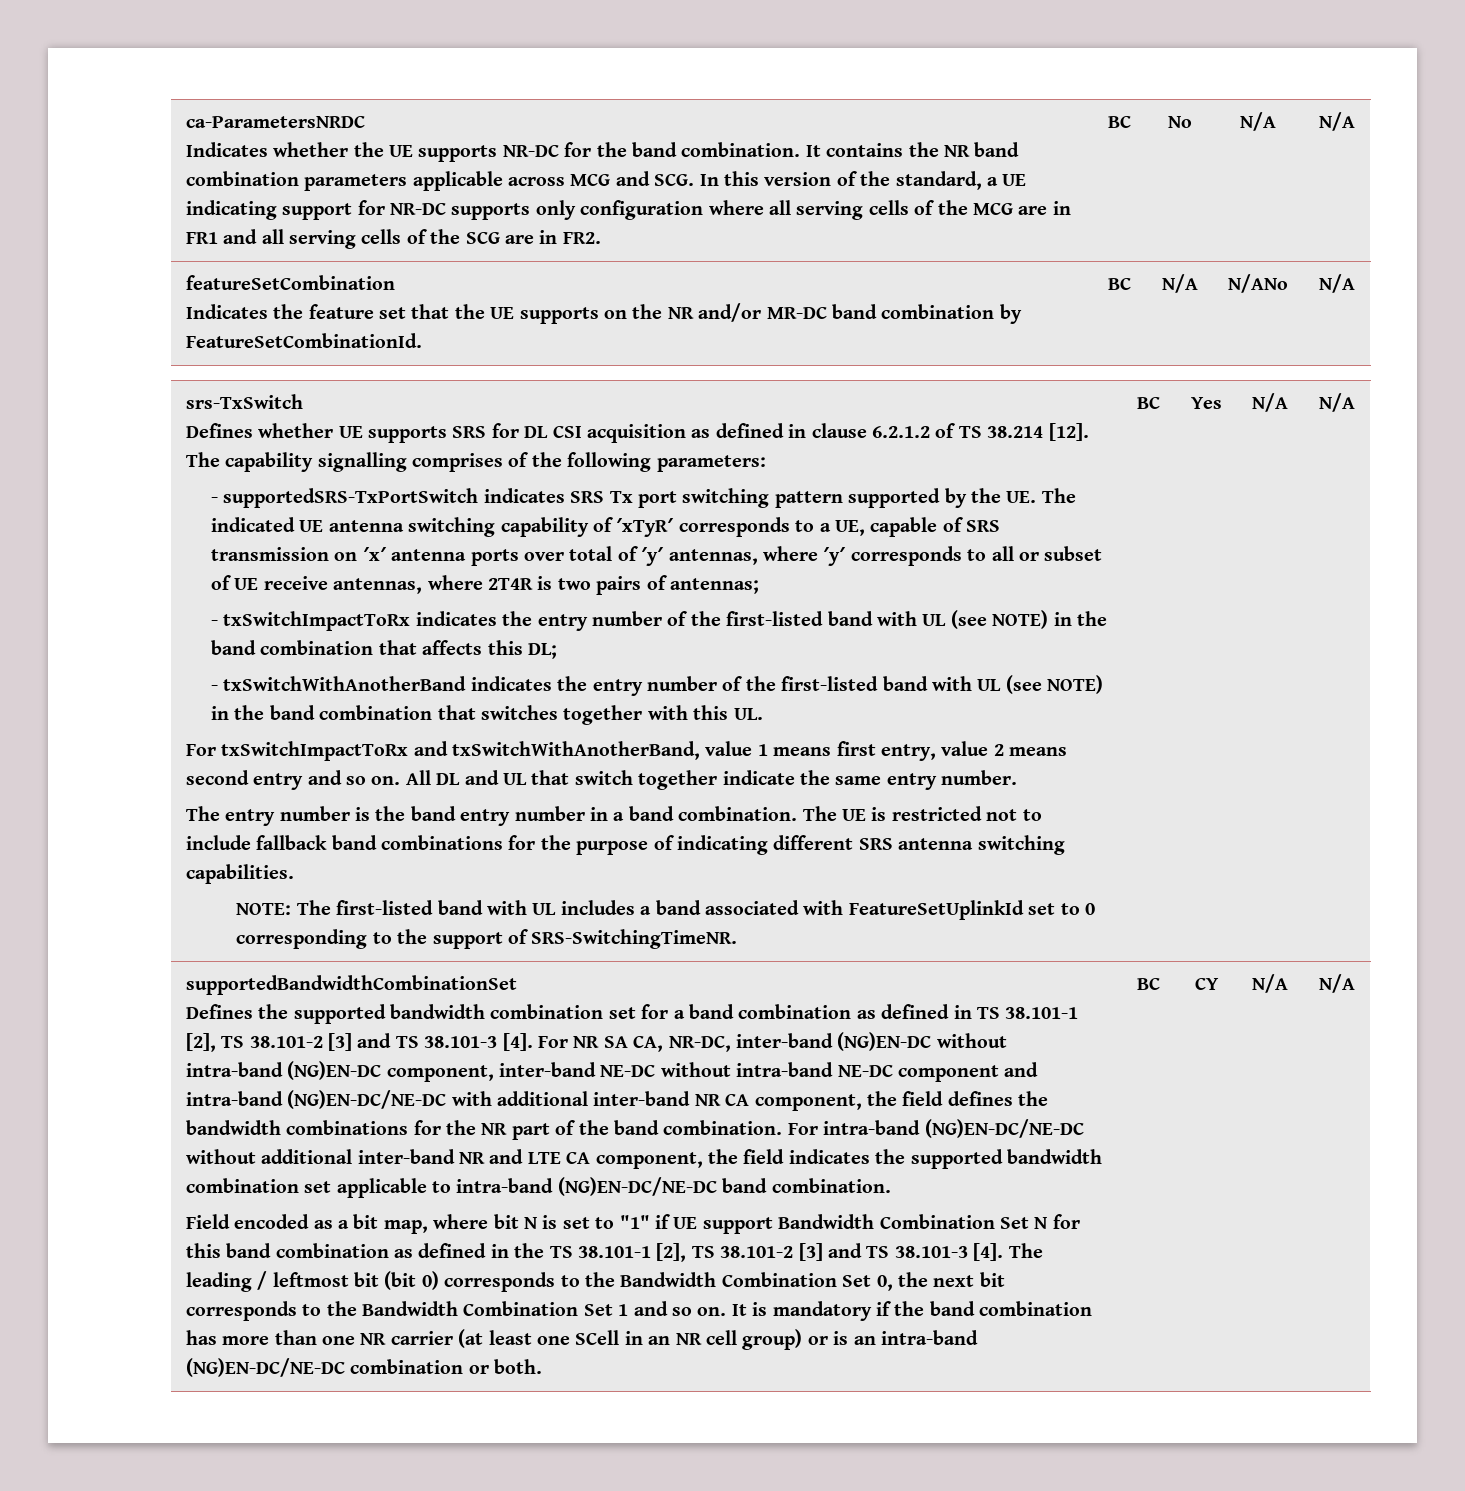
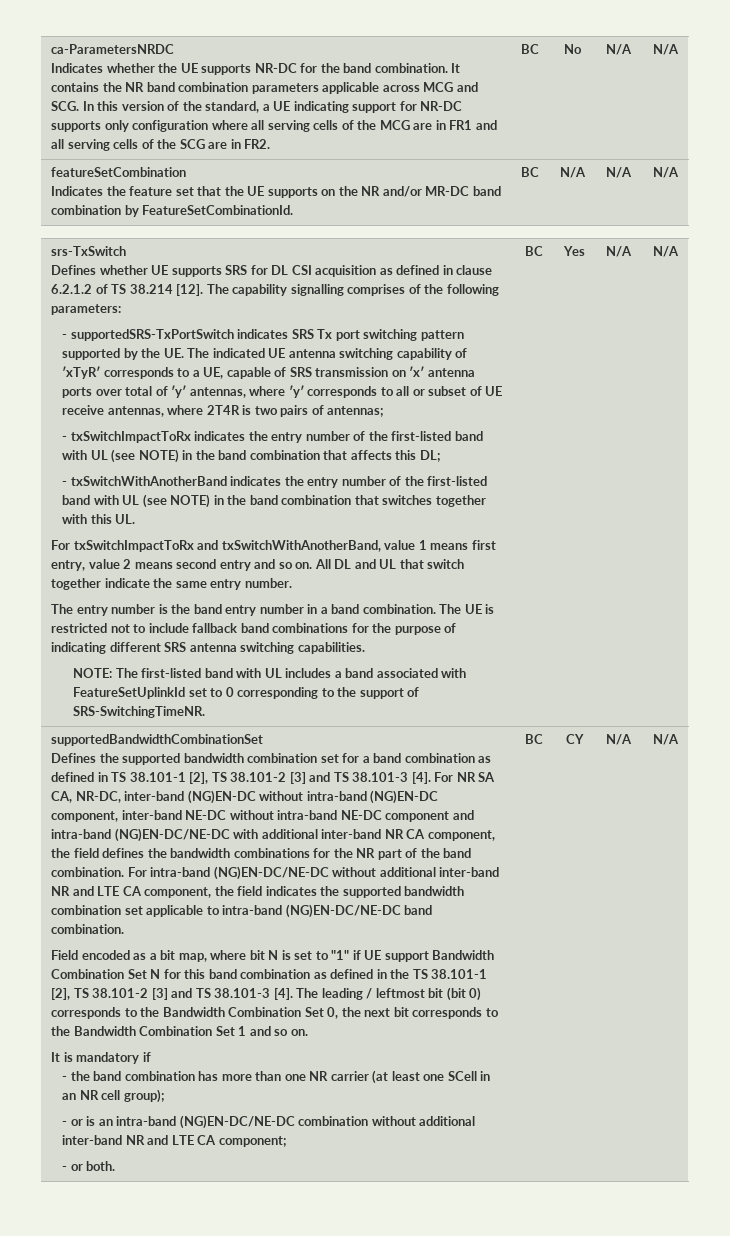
  featureSetCombination
- Indicates the feature set that the UE supports on the NR and/or MR-DC band combination by FeatureSetCombinationId. | BC | N/A | N/ANo | N/A
+ Indicates the feature set that the UE supports on the NR and/or MR-DC band combination by FeatureSetCombinationId. | BC | N/A | N/A | N/A
- The leading / leftmost bit (bit 0) corresponds to the Bandwidth Combination Set 0, the next bit corresponds to the Bandwidth Combination Set 1 and so on. It is mandatory if the band combination has more than one NR carrier (at least one SCell in an NR cell group) or is an intra-band (NG)EN-DC/NE-DC combination or both.
+ The leading / leftmost bit (bit 0) corresponds to the Bandwidth Combination Set 0, the next bit corresponds to the Bandwidth Combination Set 1 and so on.
+ It is mandatory if
+ - the band combination has more than one NR carrier (at least one SCell in an NR cell group);
+ - or is an intra-band (NG)EN-DC/NE-DC combination without additional inter-band NR and LTE CA component;
+ - or both.

